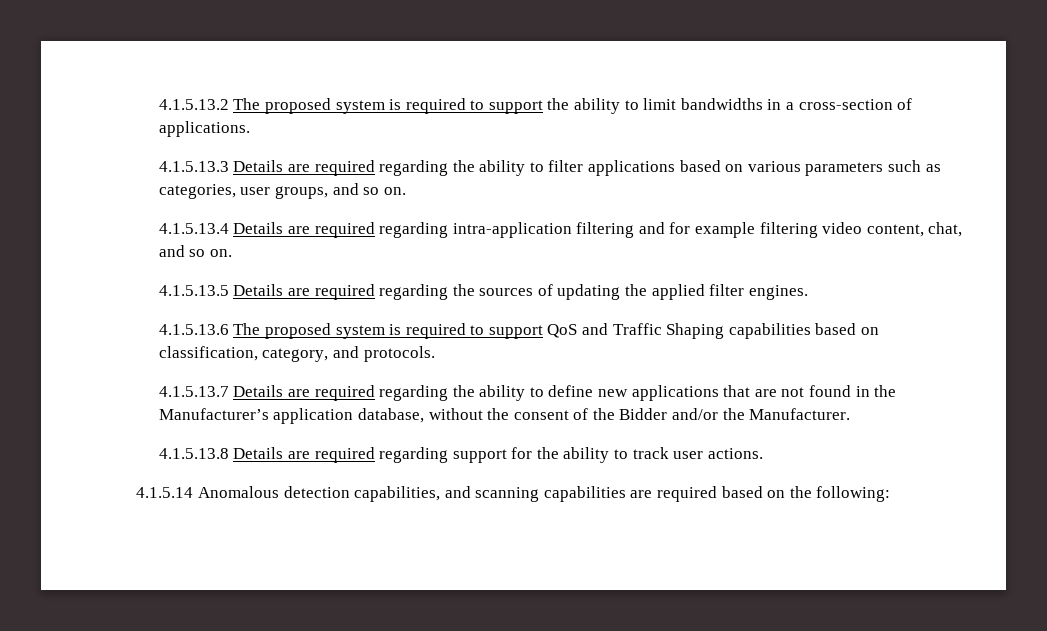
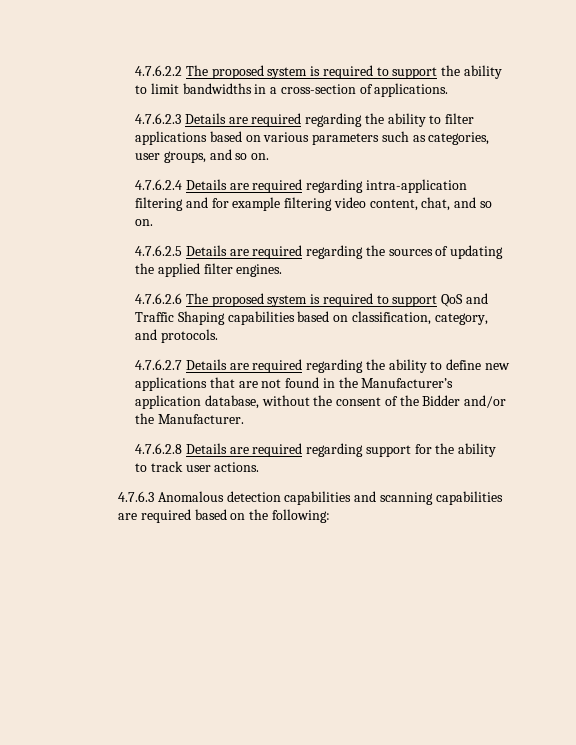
- 4.1.5.13.2 The proposed system is required to support the ability to limit bandwidths in a cross-section of applications.
+ 4.7.6.2.2 The proposed system is required to support the ability to limit bandwidths in a cross-section of applications.
- 4.1.5.13.3 Details are required regarding the ability to filter applications based on various parameters such as categories, user groups, and so on.
+ 4.7.6.2.3 Details are required regarding the ability to filter applications based on various parameters such as categories, user groups, and so on.
- 4.1.5.13.4 Details are required regarding intra-application filtering and for example filtering video content, chat, and so on.
+ 4.7.6.2.4 Details are required regarding intra-application filtering and for example filtering video content, chat, and so on.
- 4.1.5.13.5 Details are required regarding the sources of updating the applied filter engines.
+ 4.7.6.2.5 Details are required regarding the sources of updating the applied filter engines.
- 4.1.5.13.6 The proposed system is required to support QoS and Traffic Shaping capabilities based on classification, category, and protocols.
+ 4.7.6.2.6 The proposed system is required to support QoS and Traffic Shaping capabilities based on classification, category, and protocols.
- 4.1.5.13.7 Details are required regarding the ability to define new applications that are not found in the Manufacturer’s application database, without the consent of the Bidder and/or the Manufacturer.
+ 4.7.6.2.7 Details are required regarding the ability to define new applications that are not found in the Manufacturer’s application database, without the consent of the Bidder and/or the Manufacturer.
- 4.1.5.13.8 Details are required regarding support for the ability to track user actions.
+ 4.7.6.2.8 Details are required regarding support for the ability to track user actions.
- 4.1.5.14 Anomalous detection capabilities, and scanning capabilities are required based on the following:
+ 4.7.6.3 Anomalous detection capabilities and scanning capabilities are required based on the following:

